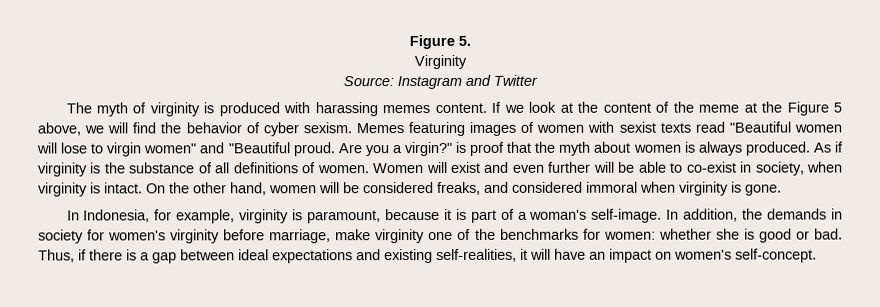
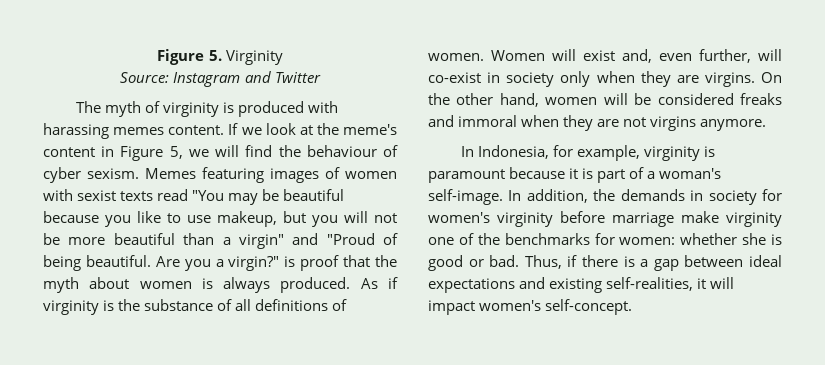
- Figure 5.
- Virginity
+ Figure 5. Virginity
- If we look at the content of the meme at the Figure 5 above, we will find the behavior of cyber sexism.
+ If we look at the meme's content in Figure 5, we will find the behaviour of cyber sexism.
- Memes featuring images of women with sexist texts read "Beautiful women will lose to virgin women" and "Beautiful proud.
+ Memes featuring images of women with sexist texts read "You may be beautiful because you like to use makeup, but you will not be more beautiful than a virgin" and "Proud of being beautiful.
- Women will exist and even further will be able to co-exist in society, when virginity is intact.
+ Women will exist and, even further, will co-exist in society only when they are virgins.
- On the other hand, women will be considered freaks, and considered immoral when virginity is gone.
+ On the other hand, women will be considered freaks and immoral when they are not virgins anymore.
- In Indonesia, for example, virginity is paramount, because it is part of a woman's self-image.
+ In Indonesia, for example, virginity is paramount because it is part of a woman's self-image.
- In addition, the demands in society for women's virginity before marriage, make virginity one of the benchmarks for women: whether she is good or bad.
+ In addition, the demands in society for women's virginity before marriage make virginity one of the benchmarks for women: whether she is good or bad.
- Thus, if there is a gap between ideal expectations and existing self-realities, it will have an impact on women's self-concept.
+ Thus, if there is a gap between ideal expectations and existing self-realities, it will impact women's self-concept.

